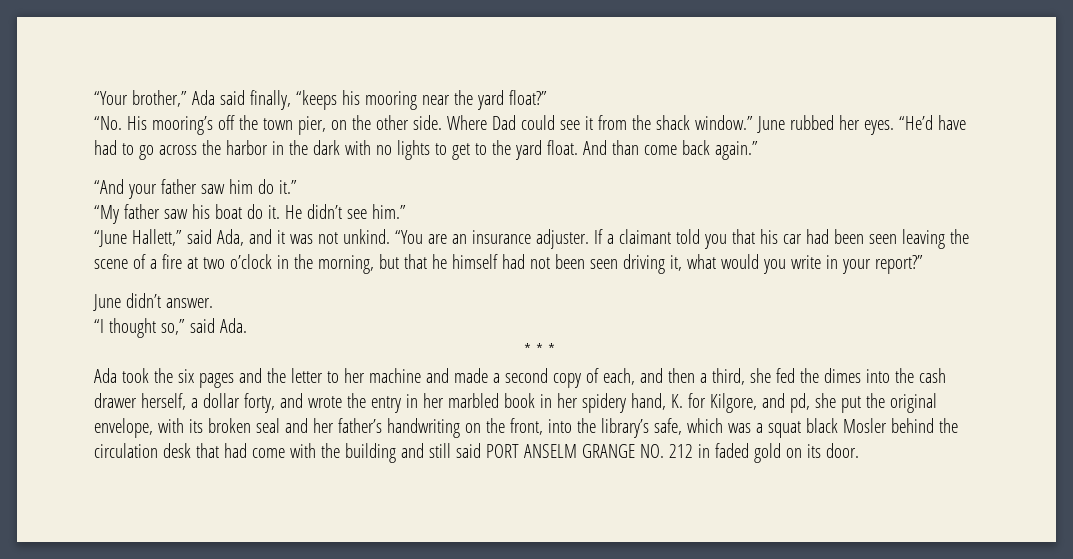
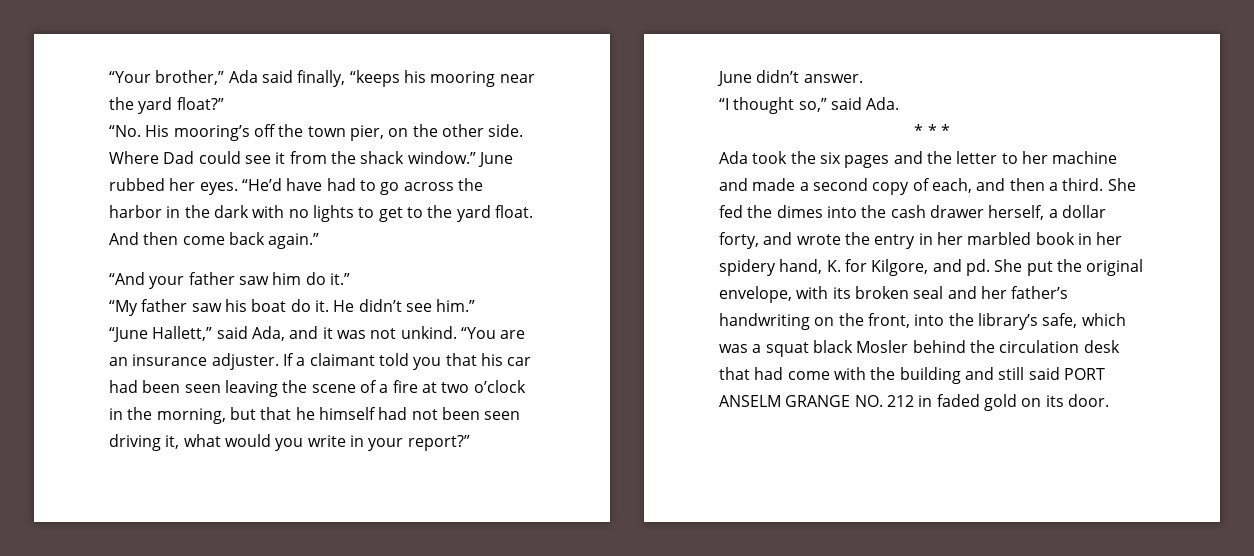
- And than come back again.”
+ And then come back again.”
- Ada took the six pages and the letter to her machine and made a second copy of each, and then a third, she fed the dimes into the cash drawer herself, a dollar forty, and wrote the entry in her marbled book in her spidery hand, K. for Kilgore, and pd, she put the original envelope, with its broken seal and her father’s handwriting on the front, into the library’s safe, which was a squat black Mosler behind the circulation desk that had come with the building and still said PORT ANSELM GRANGE NO. 212 in faded gold on its door.
+ Ada took the six pages and the letter to her machine and made a second copy of each, and then a third. She fed the dimes into the cash drawer herself, a dollar forty, and wrote the entry in her marbled book in her spidery hand, K. for Kilgore, and pd. She put the original envelope, with its broken seal and her father’s handwriting on the front, into the library’s safe, which was a squat black Mosler behind the circulation desk that had come with the building and still said PORT ANSELM GRANGE NO. 212 in faded gold on its door.

